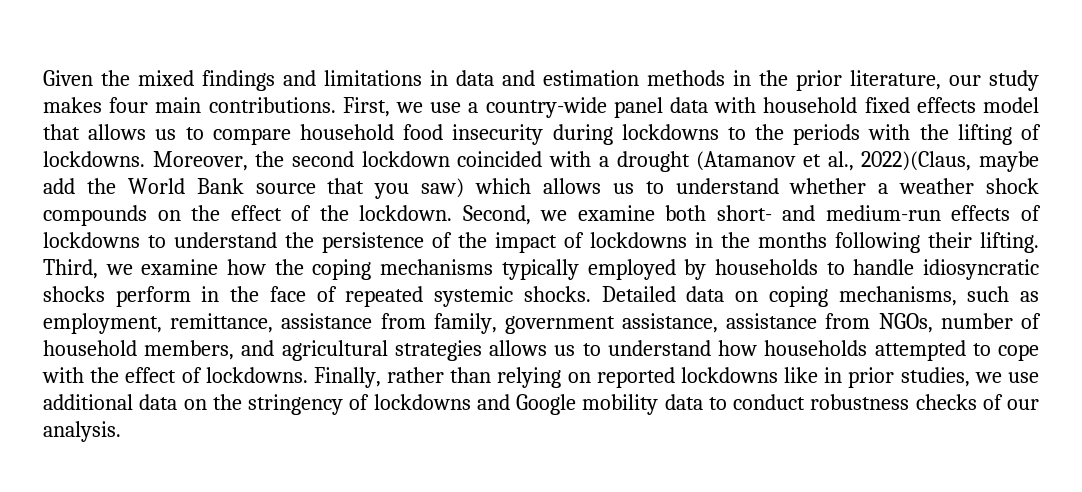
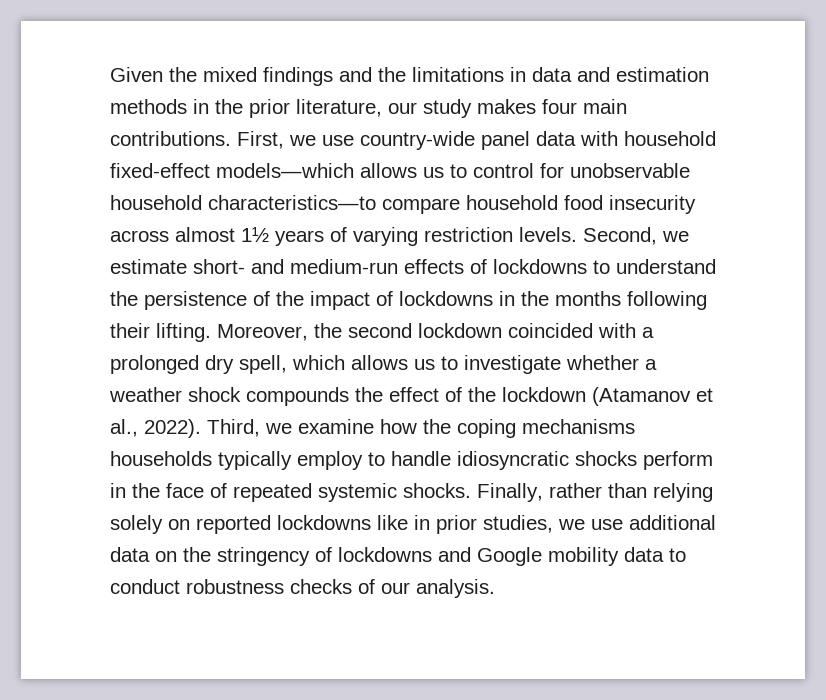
- Given the mixed findings and limitations in data and estimation methods in the prior literature, our study makes four main contributions.
+ Given the mixed findings and the limitations in data and estimation methods in the prior literature, our study makes four main contributions.
- First, we use a country-wide panel data with household fixed effects model that allows us to compare household food insecurity during lockdowns to the periods with the lifting of lockdowns. Moreover, the second lockdown coincided with a drought (Atamanov et al., 2022)(Claus, maybe add the World Bank source that you saw) which allows us to understand whether a weather shock compounds on the effect of the lockdown. Second, we examine both short- and medium-run effects of lockdowns to understand the persistence of the impact of lockdowns in the months following their lifting.
+ First, we use country-wide panel data with household fixed-effect models—which allows us to control for unobservable household characteristics—to compare household food insecurity across almost 1½ years of varying restriction levels. Second, we estimate short- and medium-run effects of lockdowns to understand the persistence of the impact of lockdowns in the months following their lifting.
+ Moreover, the second lockdown coincided with a prolonged dry spell, which allows us to investigate whether a weather shock compounds the effect of the lockdown (Atamanov et al., 2022).
- Third, we examine how the coping mechanisms typically employed by households to handle idiosyncratic shocks perform in the face of repeated systemic shocks.
+ Third, we examine how the coping mechanisms households typically employ to handle idiosyncratic shocks perform in the face of repeated systemic shocks.
- Detailed data on coping mechanisms, such as employment, remittance, assistance from family, government assistance, assistance from NGOs, number of household members, and agricultural strategies allows us to understand how households attempted to cope with the effect of lockdowns.
- Finally, rather than relying on reported lockdowns like in prior studies, we use additional data on the stringency of lockdowns and Google mobility data to conduct robustness checks of our analysis.
+ Finally, rather than relying solely on reported lockdowns like in prior studies, we use additional data on the stringency of lockdowns and Google mobility data to conduct robustness checks of our analysis.

